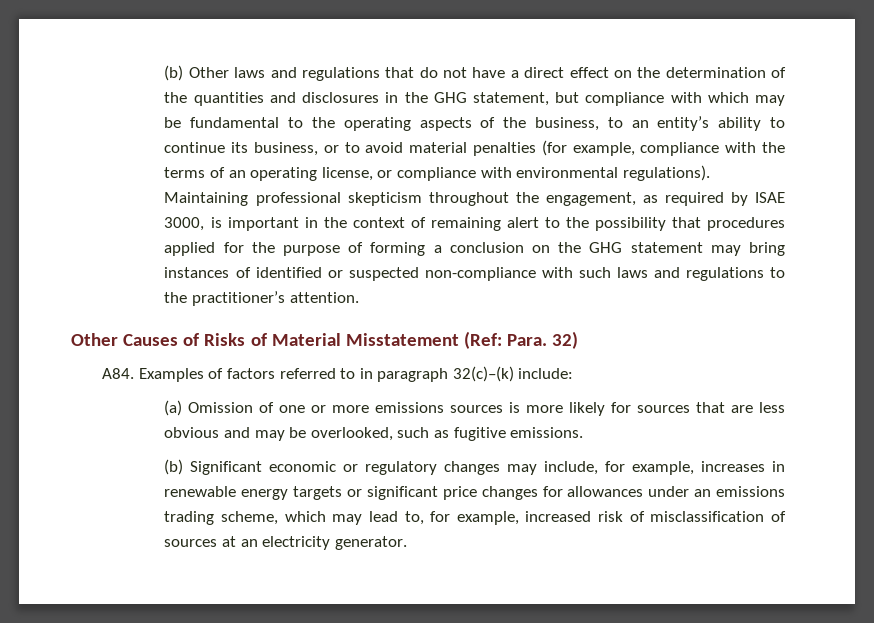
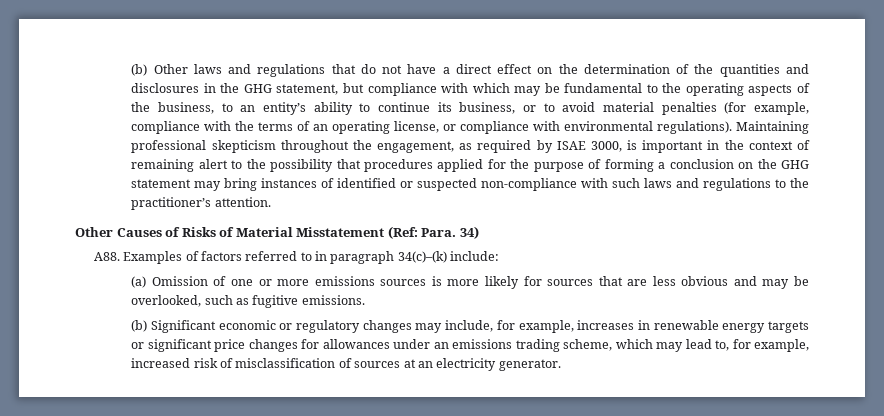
- Other Causes of Risks of Material Misstatement (Ref: Para. 32)
- A84. Examples of factors referred to in paragraph 32(c)–(k) include:
+ Other Causes of Risks of Material Misstatement (Ref: Para. 34)
+ A88. Examples of factors referred to in paragraph 34(c)–(k) include:

